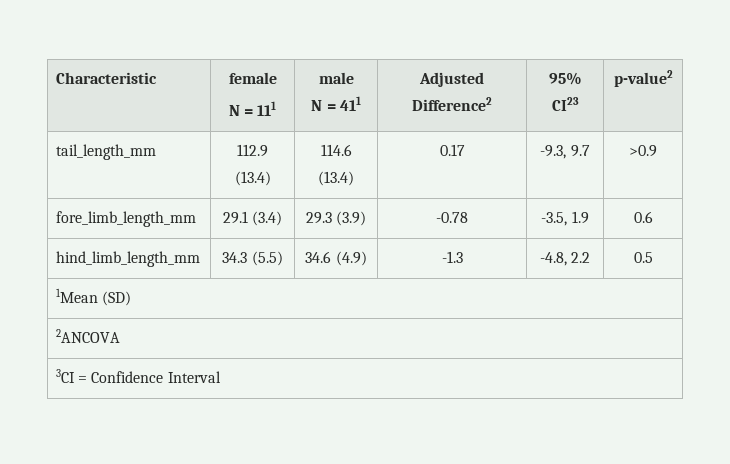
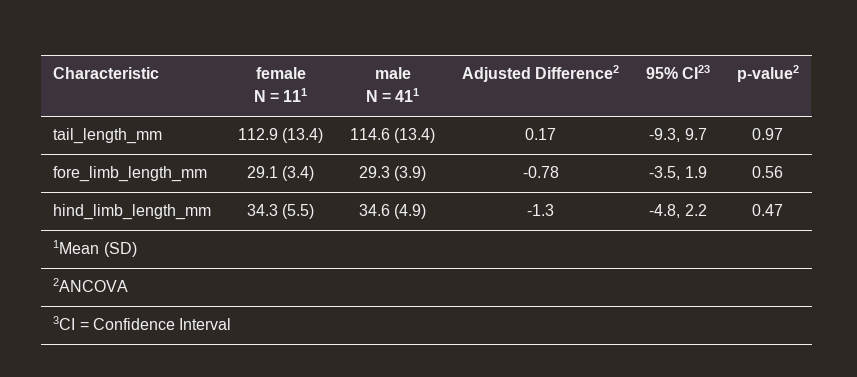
- tail_length_mm | 112.9 (13.4) | 114.6 (13.4) | 0.17 | -9.3, 9.7 | >0.9
+ tail_length_mm | 112.9 (13.4) | 114.6 (13.4) | 0.17 | -9.3, 9.7 | 0.97
- fore_limb_length_mm | 29.1 (3.4) | 29.3 (3.9) | -0.78 | -3.5, 1.9 | 0.6
+ fore_limb_length_mm | 29.1 (3.4) | 29.3 (3.9) | -0.78 | -3.5, 1.9 | 0.56
- hind_limb_length_mm | 34.3 (5.5) | 34.6 (4.9) | -1.3 | -4.8, 2.2 | 0.5
+ hind_limb_length_mm | 34.3 (5.5) | 34.6 (4.9) | -1.3 | -4.8, 2.2 | 0.47

